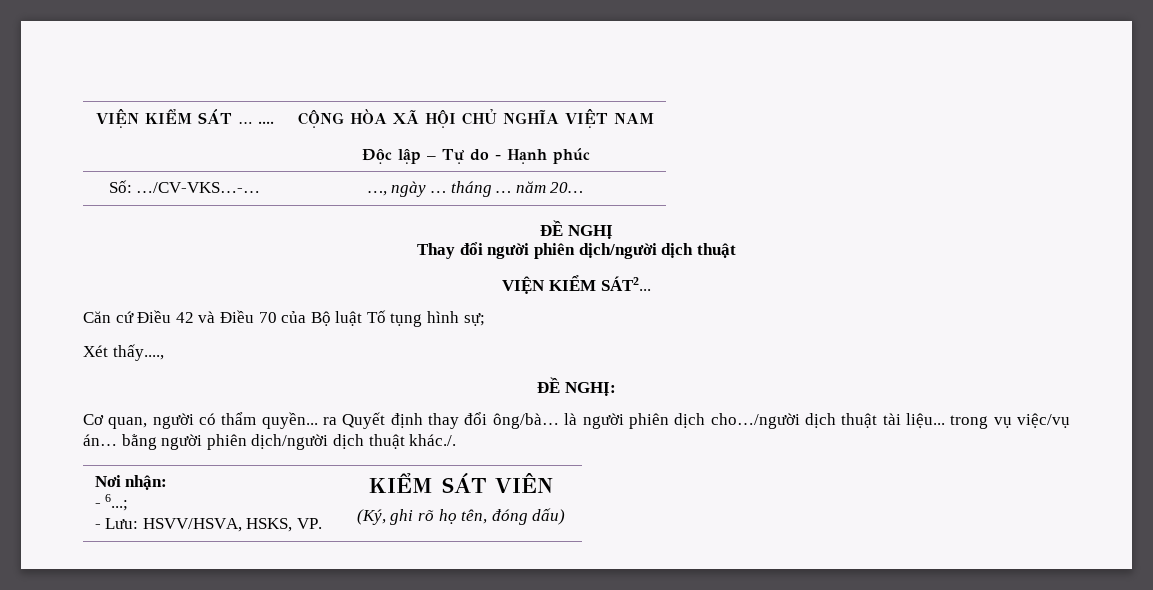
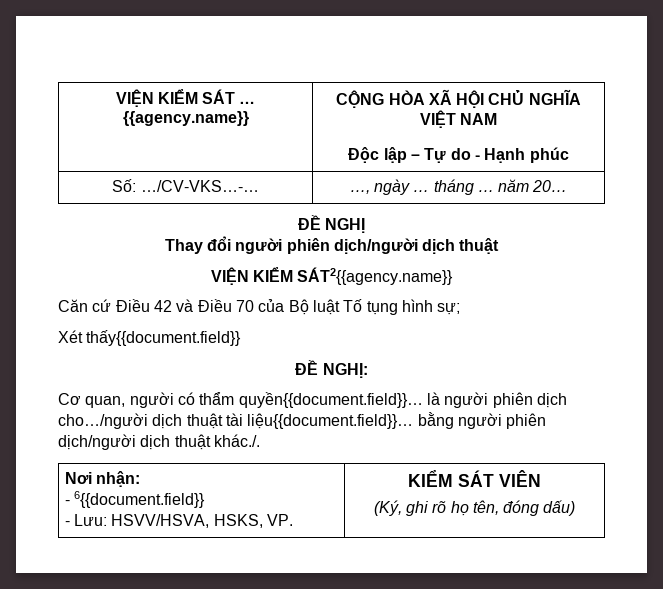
- VIỆN KIỂM SÁT … .... | CỘNG HÒA XÃ HỘI CHỦ NGHĨA VIỆT NAM
+ VIỆN KIỂM SÁT … {{agency.name}} | CỘNG HÒA XÃ HỘI CHỦ NGHĨA VIỆT NAM
- VIỆN KIỂM SÁT2...
+ VIỆN KIỂM SÁT2{{agency.name}}
- Xét thấy....,
+ Xét thấy{{document.field}}
- Cơ quan, người có thẩm quyền... ra Quyết định thay đổi ông/bà… là người phiên dịch cho…/người dịch thuật tài liệu... trong vụ việc/vụ án… bằng người phiên dịch/người dịch thuật khác./.
+ Cơ quan, người có thẩm quyền{{document.field}}… là người phiên dịch cho…/người dịch thuật tài liệu{{document.field}}… bằng người phiên dịch/người dịch thuật khác./.
  Nơi nhận:
- - 6...;
+ - 6{{document.field}}

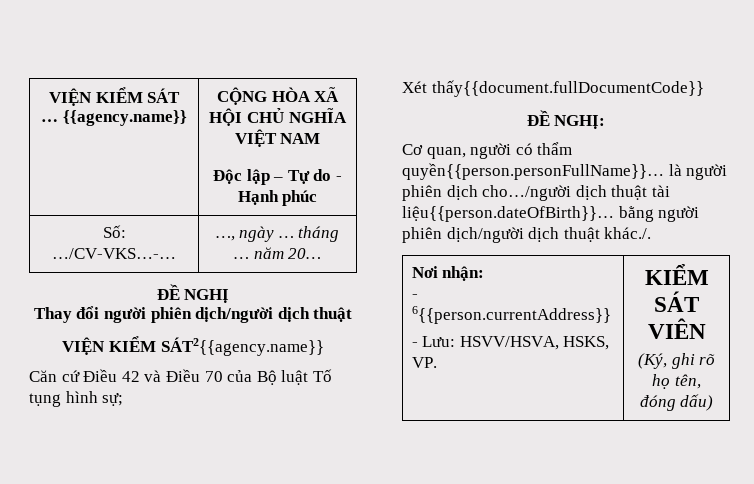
- Xét thấy{{document.field}}
+ Xét thấy{{document.fullDocumentCode}}
- Cơ quan, người có thẩm quyền{{document.field}}… là người phiên dịch cho…/người dịch thuật tài liệu{{document.field}}… bằng người phiên dịch/người dịch thuật khác./.
+ Cơ quan, người có thẩm quyền{{person.personFullName}}… là người phiên dịch cho…/người dịch thuật tài liệu{{person.dateOfBirth}}… bằng người phiên dịch/người dịch thuật khác./.
  Nơi nhận:
- - 6{{document.field}}
+ - 6{{person.currentAddress}}

